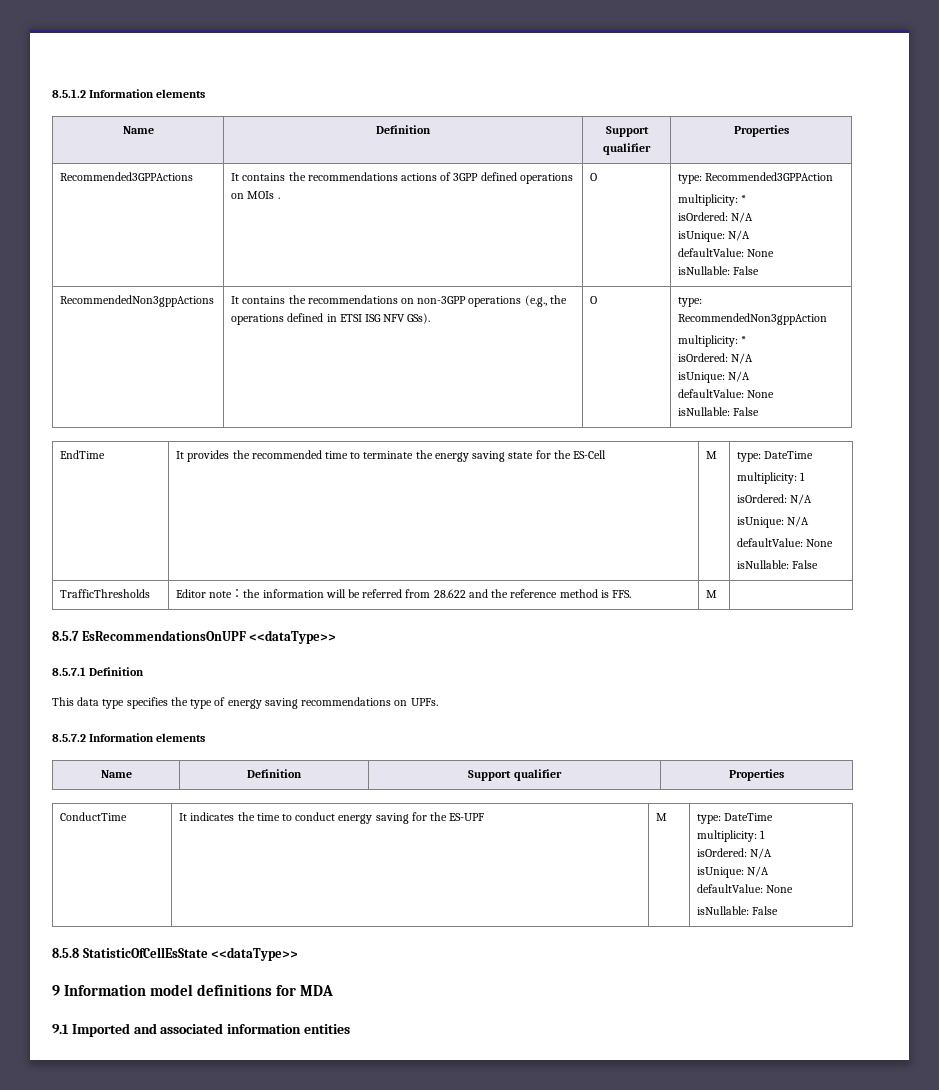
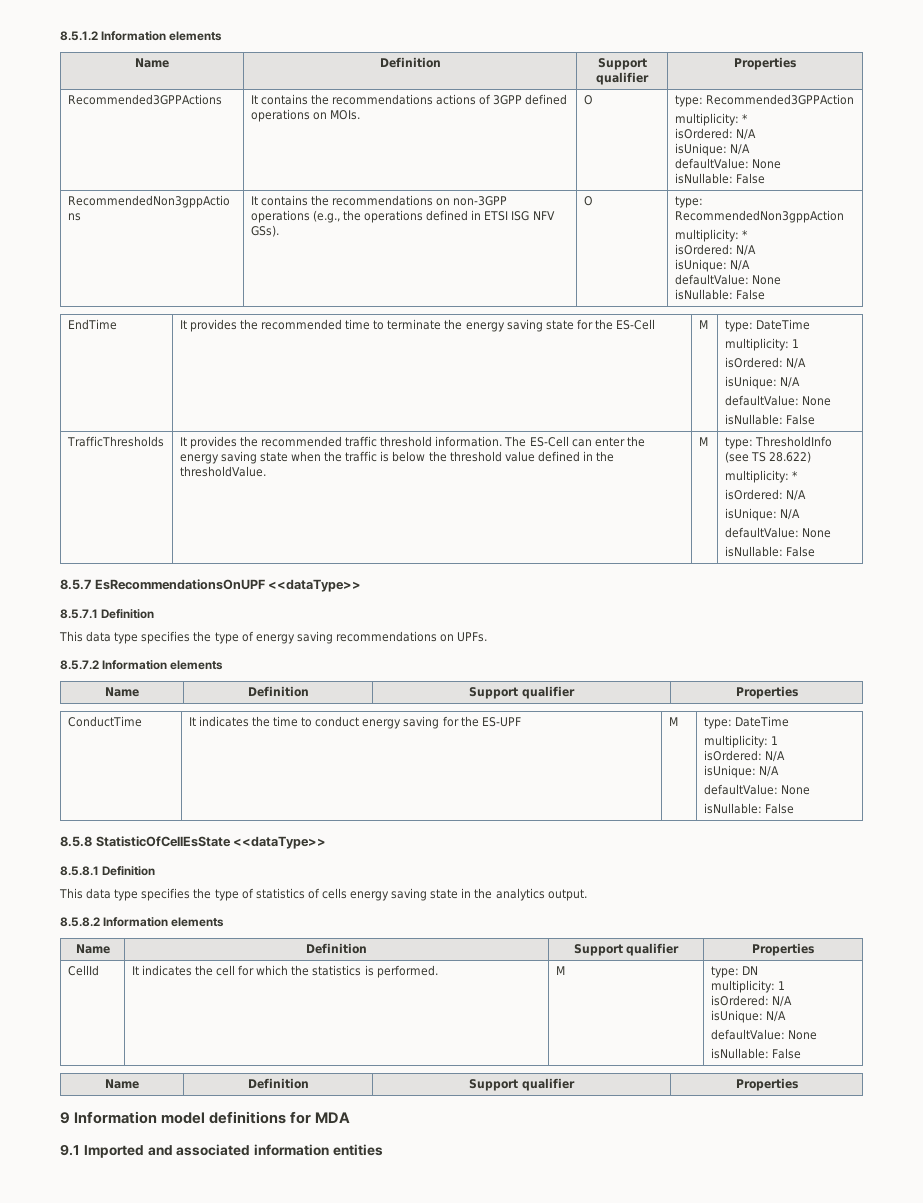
- Recommended3GPPActions | It contains the recommendations actions of 3GPP defined operations on MOIs . | O | type: Recommended3GPPAction
+ Recommended3GPPActions | It contains the recommendations actions of 3GPP defined operations on MOIs. | O | type: Recommended3GPPAction
- Editor note：the information will be referred from 28.622 and the reference method is FFS. | M
+ It provides the recommended traffic threshold information. The ES-Cell can enter the energy saving state when the traffic is below the threshold value defined in the thresholdValue. | M | type: ThresholdInfo (see TS 28.622)
+ multiplicity: *
+ isOrdered: N/A
+ isUnique: N/A
+ defaultValue: None
+ isNullable: False
+ 8.5.8.1 Definition
+ This data type specifies the type of statistics of cells energy saving state in the analytics output.
+ 8.5.8.2 Information elements
+ Name | Definition | Support qualifier | Properties
+ CellId | It indicates the cell for which the statistics is performed. | M | type: DN
+ multiplicity: 1
+ isOrdered: N/A
+ isUnique: N/A
+ defaultValue: None
+ isNullable: False
+ Name | Definition | Support qualifier | Properties

